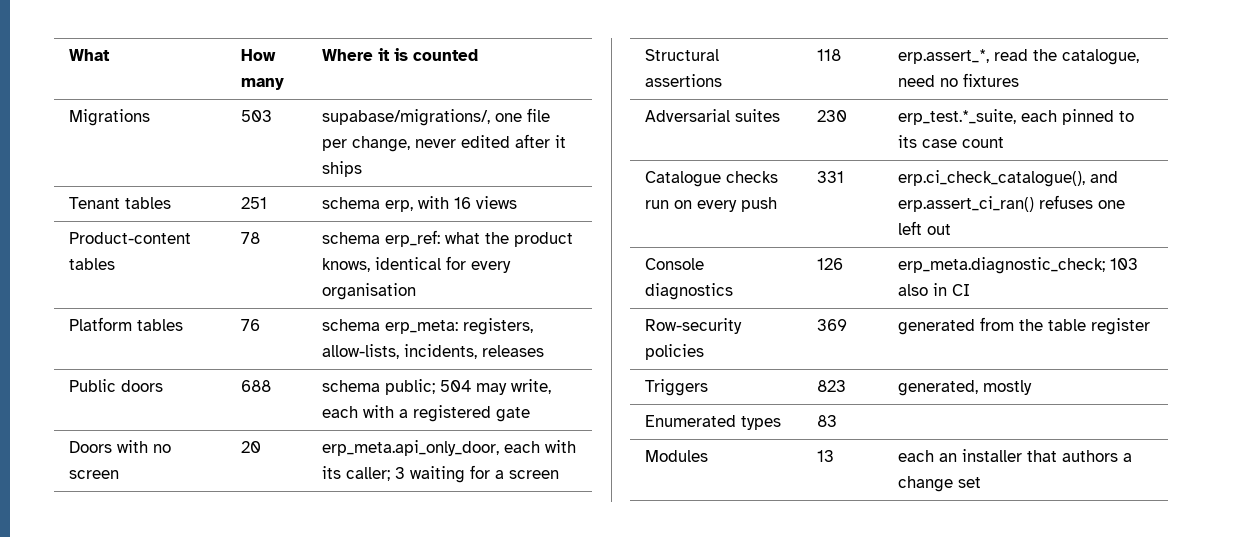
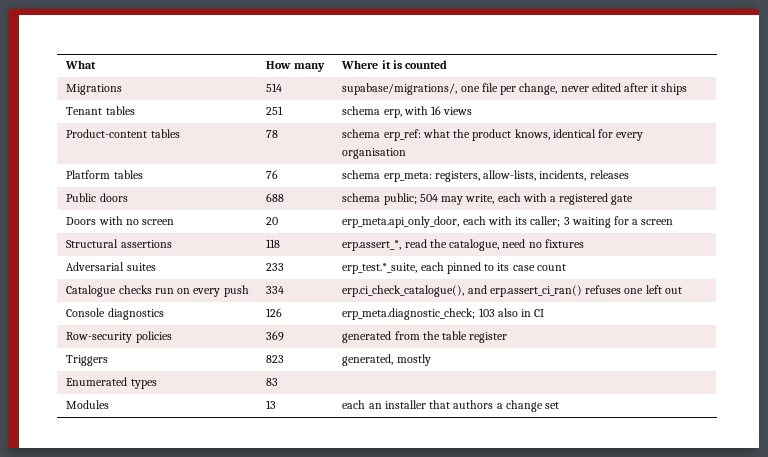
- Migrations | 503 | supabase/migrations/, one file per change, never edited after it ships
+ Migrations | 514 | supabase/migrations/, one file per change, never edited after it ships
- Adversarial suites | 230 | erp_test.*_suite, each pinned to its case count
+ Adversarial suites | 233 | erp_test.*_suite, each pinned to its case count
- Catalogue checks run on every push | 331 | erp.ci_check_catalogue(), and erp.assert_ci_ran() refuses one left out
+ Catalogue checks run on every push | 334 | erp.ci_check_catalogue(), and erp.assert_ci_ran() refuses one left out

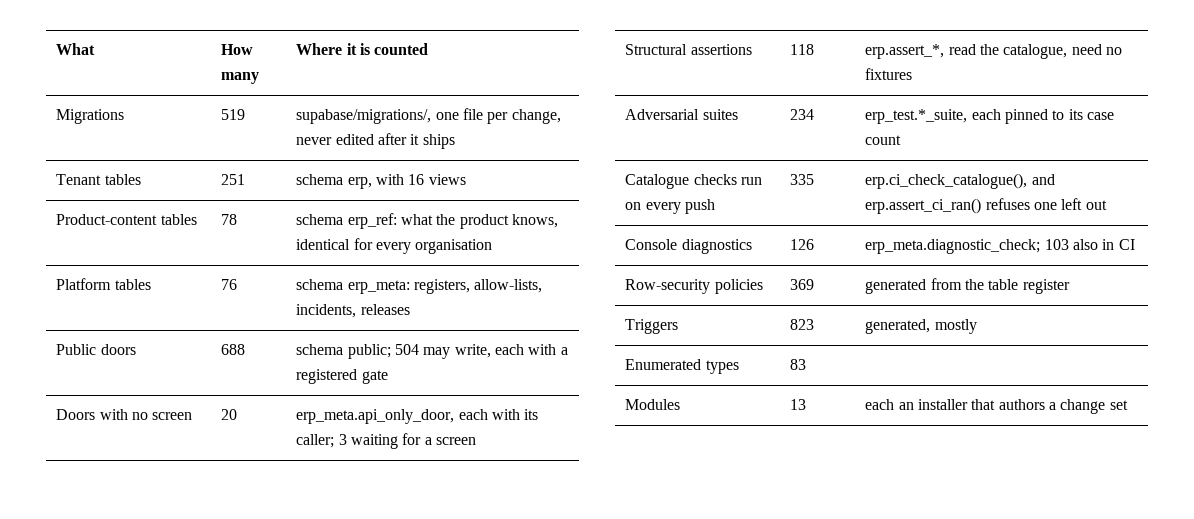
- Migrations | 514 | supabase/migrations/, one file per change, never edited after it ships
+ Migrations | 519 | supabase/migrations/, one file per change, never edited after it ships
- Adversarial suites | 233 | erp_test.*_suite, each pinned to its case count
+ Adversarial suites | 234 | erp_test.*_suite, each pinned to its case count
- Catalogue checks run on every push | 334 | erp.ci_check_catalogue(), and erp.assert_ci_ran() refuses one left out
+ Catalogue checks run on every push | 335 | erp.ci_check_catalogue(), and erp.assert_ci_ran() refuses one left out

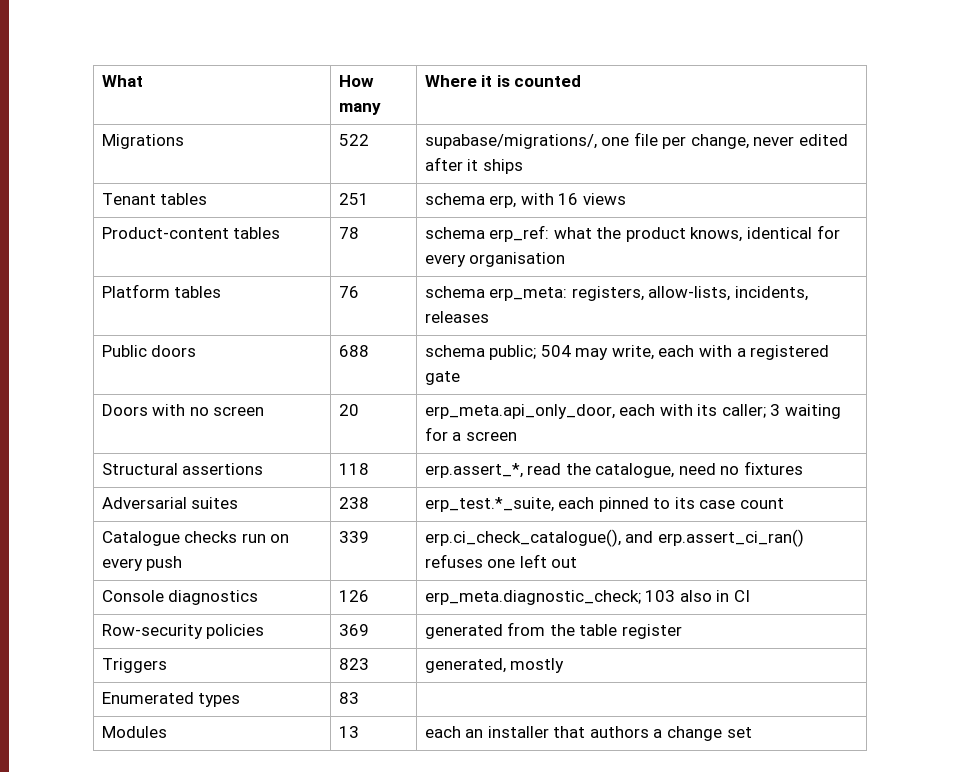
- Migrations | 519 | supabase/migrations/, one file per change, never edited after it ships
+ Migrations | 522 | supabase/migrations/, one file per change, never edited after it ships
- Adversarial suites | 234 | erp_test.*_suite, each pinned to its case count
+ Adversarial suites | 238 | erp_test.*_suite, each pinned to its case count
- Catalogue checks run on every push | 335 | erp.ci_check_catalogue(), and erp.assert_ci_ran() refuses one left out
+ Catalogue checks run on every push | 339 | erp.ci_check_catalogue(), and erp.assert_ci_ran() refuses one left out

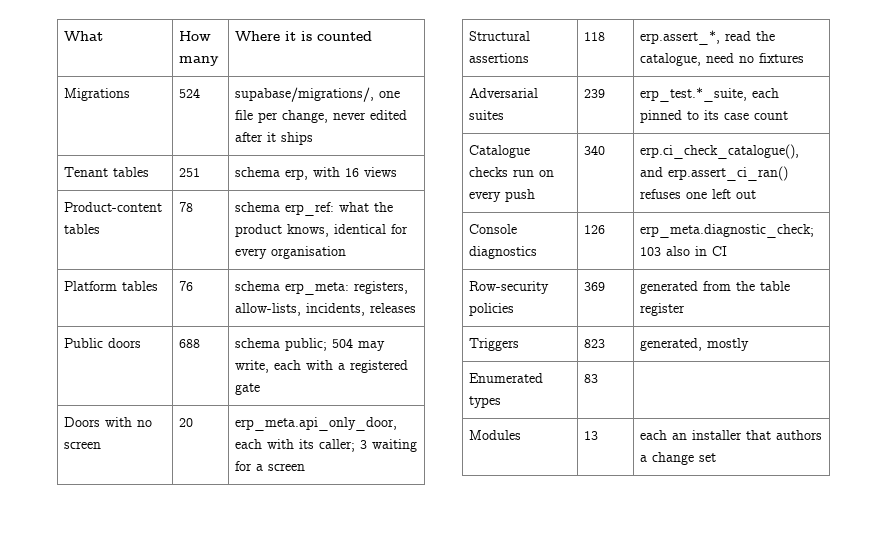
- Migrations | 522 | supabase/migrations/, one file per change, never edited after it ships
+ Migrations | 524 | supabase/migrations/, one file per change, never edited after it ships
- Adversarial suites | 238 | erp_test.*_suite, each pinned to its case count
+ Adversarial suites | 239 | erp_test.*_suite, each pinned to its case count
- Catalogue checks run on every push | 339 | erp.ci_check_catalogue(), and erp.assert_ci_ran() refuses one left out
+ Catalogue checks run on every push | 340 | erp.ci_check_catalogue(), and erp.assert_ci_ran() refuses one left out

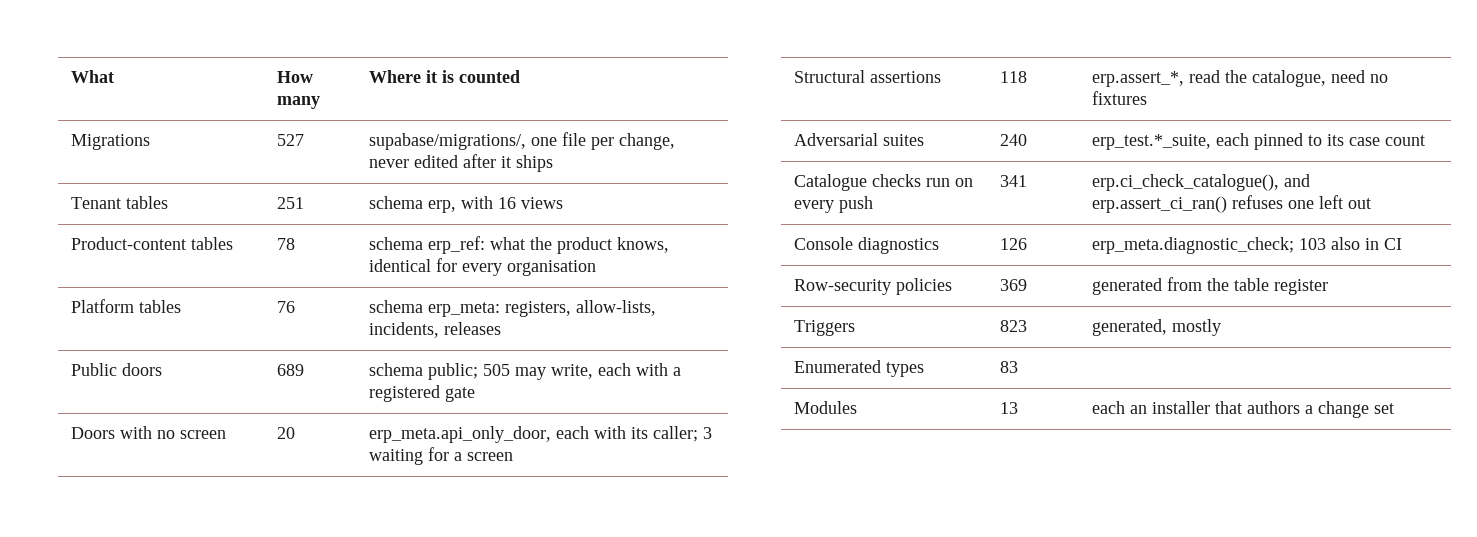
- Migrations | 524 | supabase/migrations/, one file per change, never edited after it ships
+ Migrations | 527 | supabase/migrations/, one file per change, never edited after it ships
- Public doors | 688 | schema public; 504 may write, each with a registered gate
+ Public doors | 689 | schema public; 505 may write, each with a registered gate
- Adversarial suites | 239 | erp_test.*_suite, each pinned to its case count
+ Adversarial suites | 240 | erp_test.*_suite, each pinned to its case count
- Catalogue checks run on every push | 340 | erp.ci_check_catalogue(), and erp.assert_ci_ran() refuses one left out
+ Catalogue checks run on every push | 341 | erp.ci_check_catalogue(), and erp.assert_ci_ran() refuses one left out

